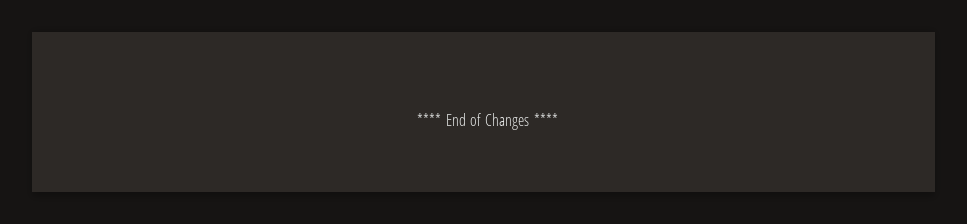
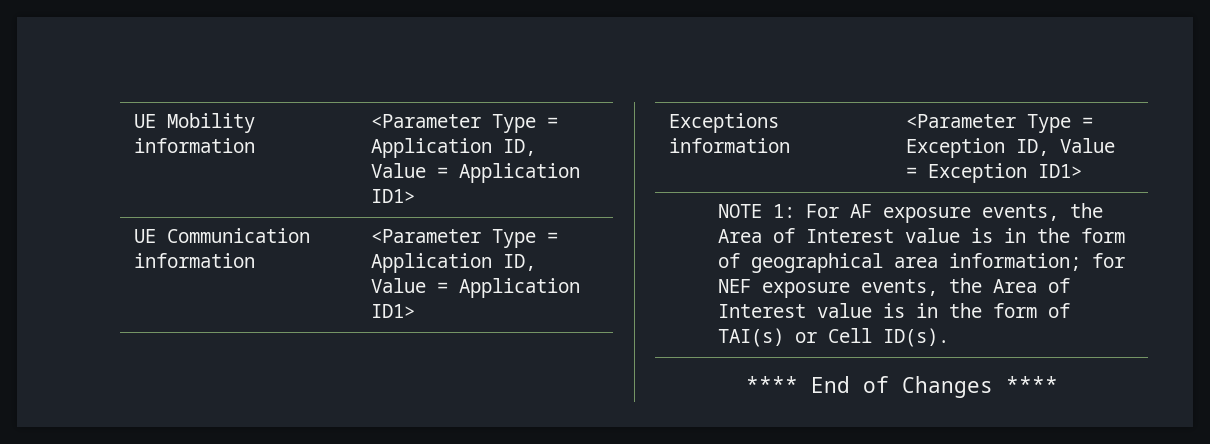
+ UE Mobility information | <Parameter Type = Application ID, Value = Application ID1>
+ UE Communication information | <Parameter Type = Application ID, Value = Application ID1>
+ Exceptions information | <Parameter Type = Exception ID, Value = Exception ID1>
+ NOTE 1: For AF exposure events, the Area of Interest value is in the form of geographical area information; for NEF exposure events, the Area of Interest value is in the form of TAI(s) or Cell ID(s).

